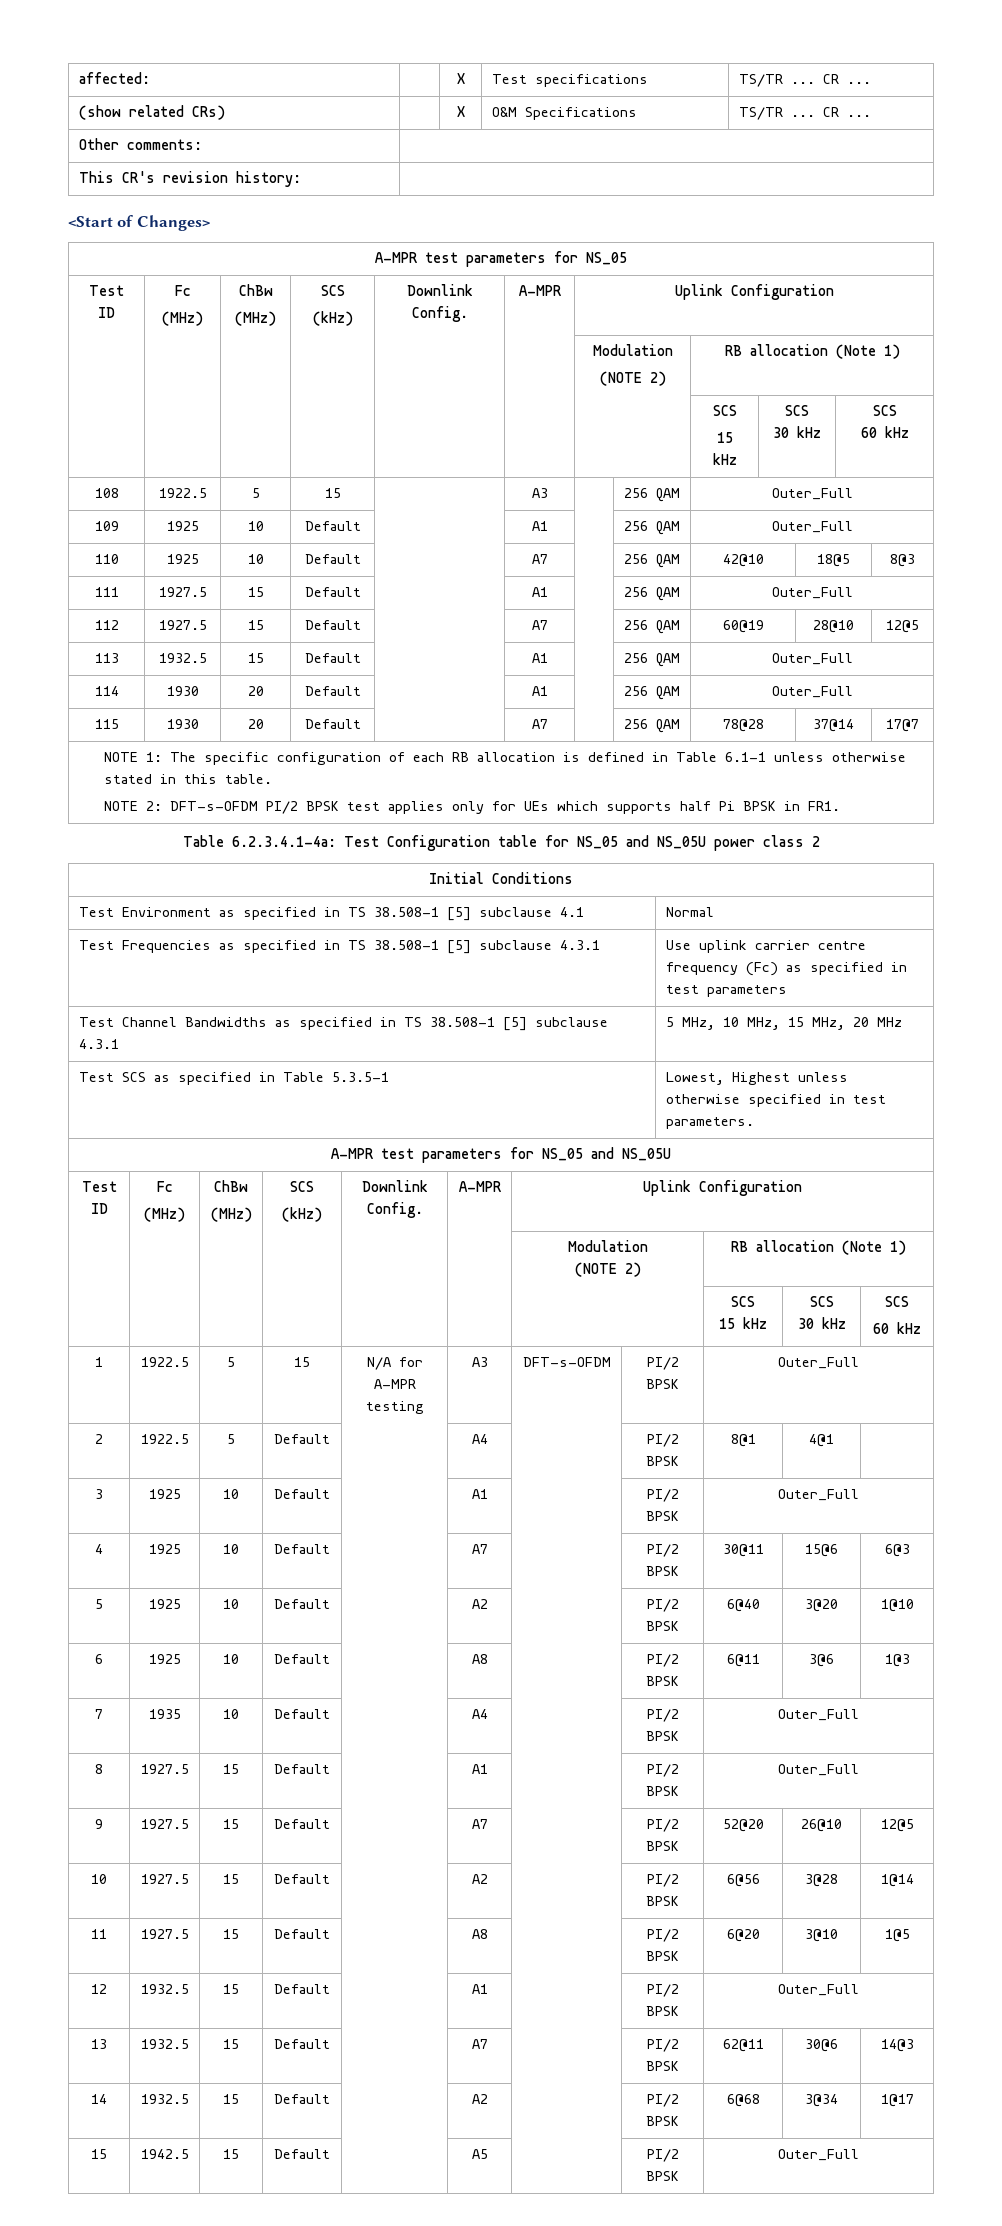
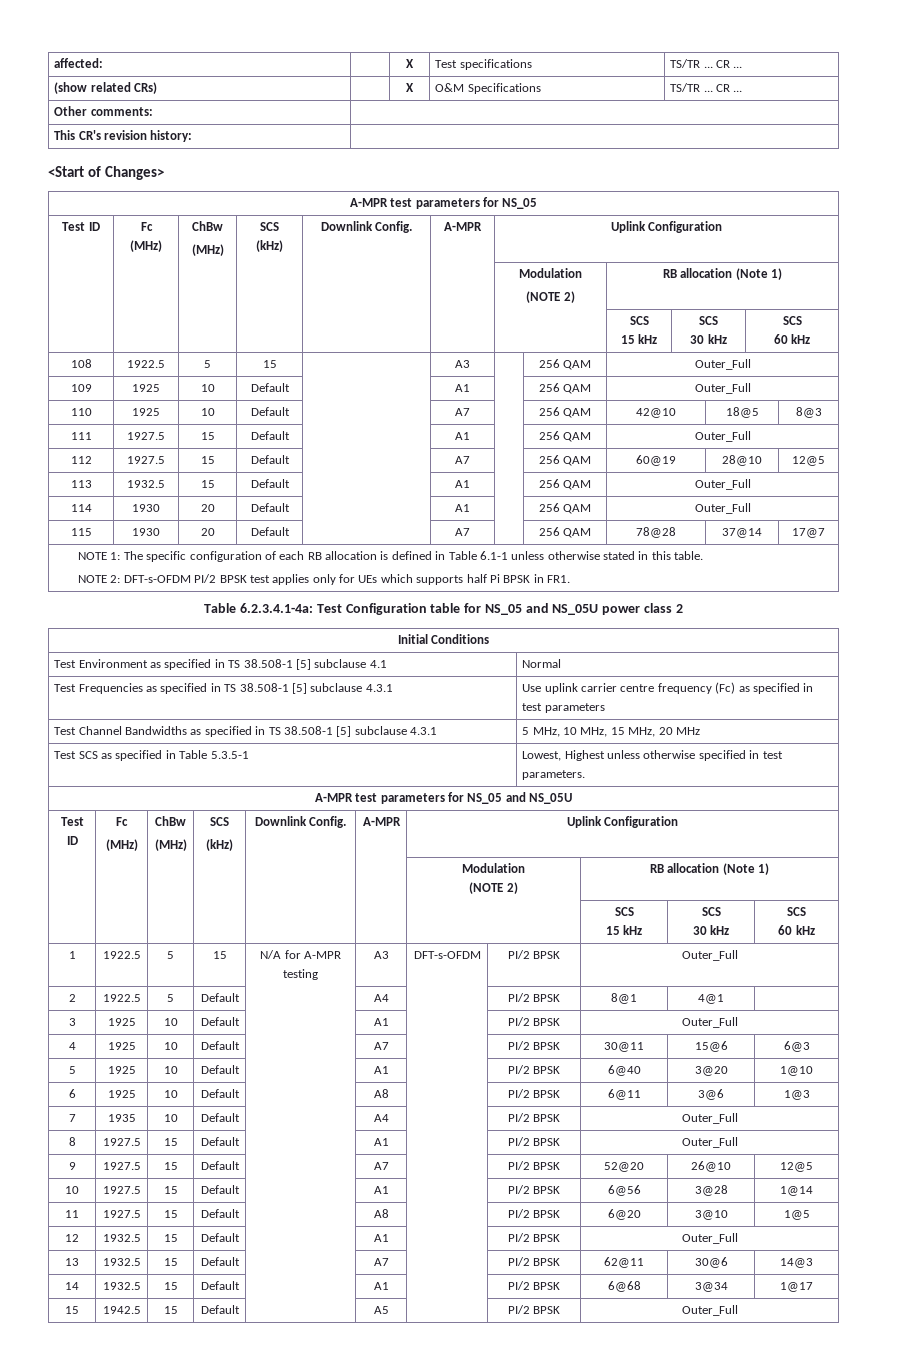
- 5 | 1925 | 10 | Default | | A2 | | PI/2 BPSK | 6@40 | 3@20 | 1@10
+ 5 | 1925 | 10 | Default | | A1 | | PI/2 BPSK | 6@40 | 3@20 | 1@10
- 10 | 1927.5 | 15 | Default | | A2 | | PI/2 BPSK | 6@56 | 3@28 | 1@14
+ 10 | 1927.5 | 15 | Default | | A1 | | PI/2 BPSK | 6@56 | 3@28 | 1@14
- 14 | 1932.5 | 15 | Default | | A2 | | PI/2 BPSK | 6@68 | 3@34 | 1@17
+ 14 | 1932.5 | 15 | Default | | A1 | | PI/2 BPSK | 6@68 | 3@34 | 1@17

